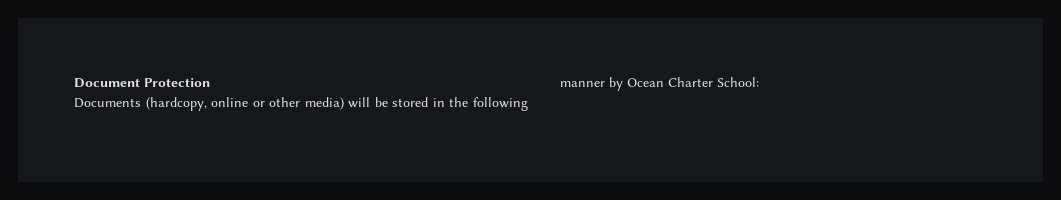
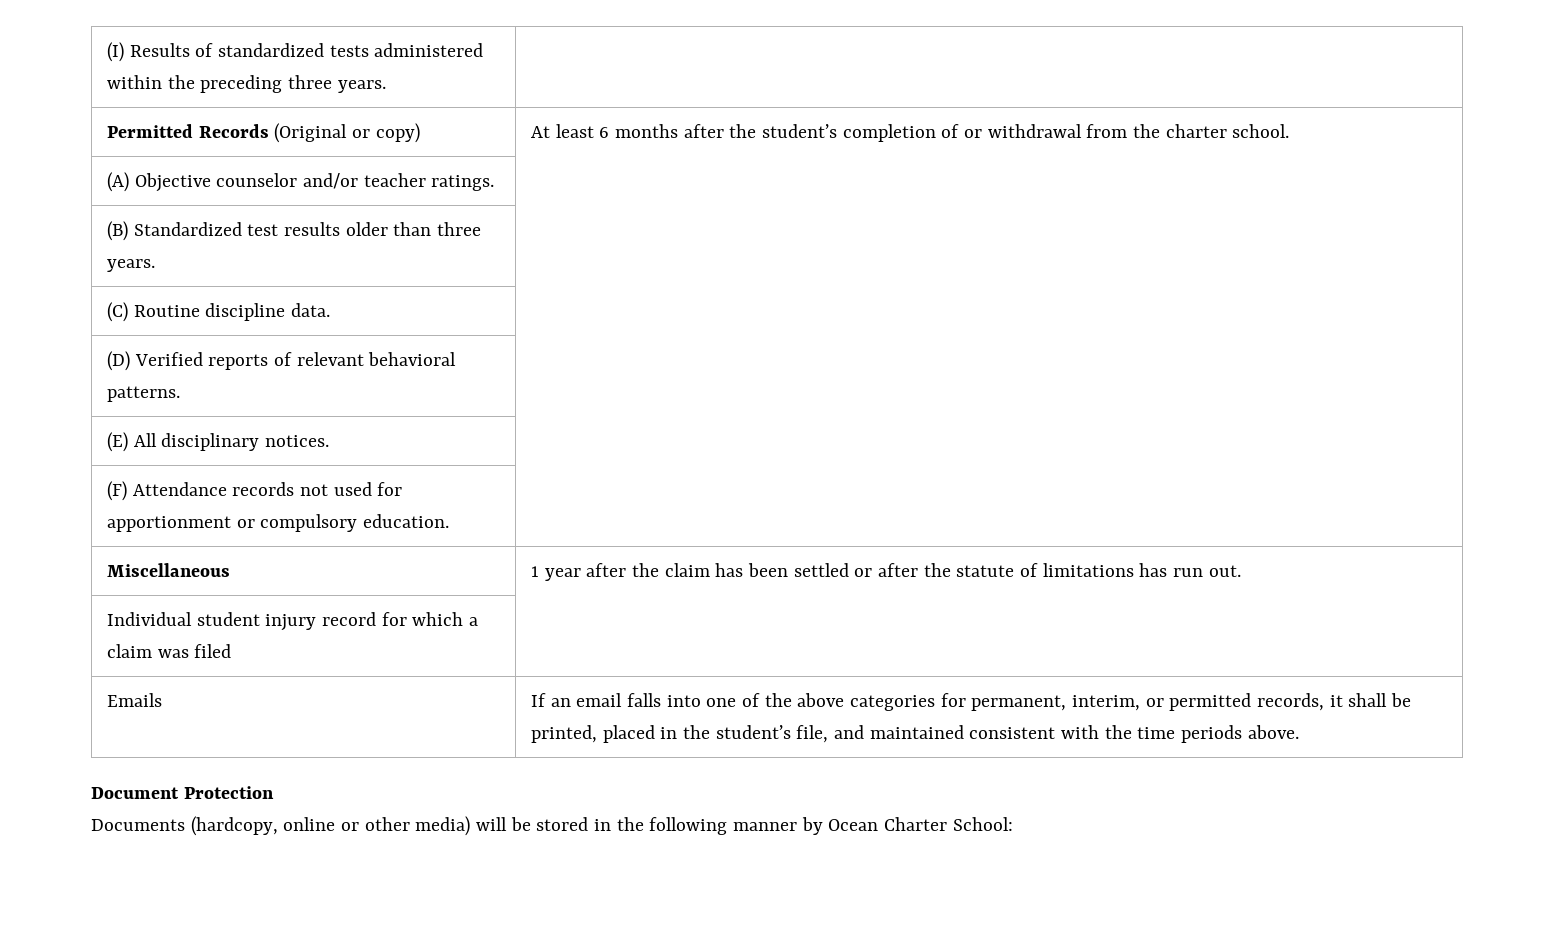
+ (I) Results of standardized tests administered within the preceding three years. |
+ Permitted Records (Original or copy) | At least 6 months after the student’s completion of or withdrawal from the charter school.
+ (A) Objective counselor and/or teacher ratings. |
+ (B) Standardized test results older than three years. |
+ (C) Routine discipline data. |
+ (D) Verified reports of relevant behavioral patterns. |
+ (E) All disciplinary notices. |
+ (F) Attendance records not used for apportionment or compulsory education. |
+ Miscellaneous | 1 year after the claim has been settled or after the statute of limitations has run out.
+ Individual student injury record for which a claim was filed |
+ Emails | If an email falls into one of the above categories for permanent, interim, or permitted records, it shall be printed, placed in the student’s file, and maintained consistent with the time periods above.

